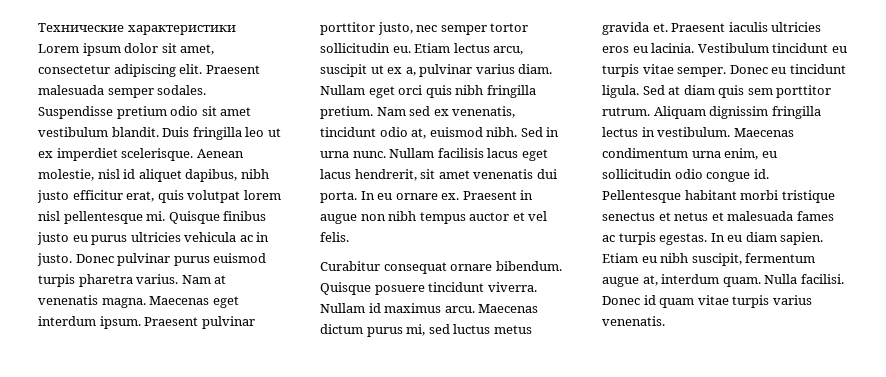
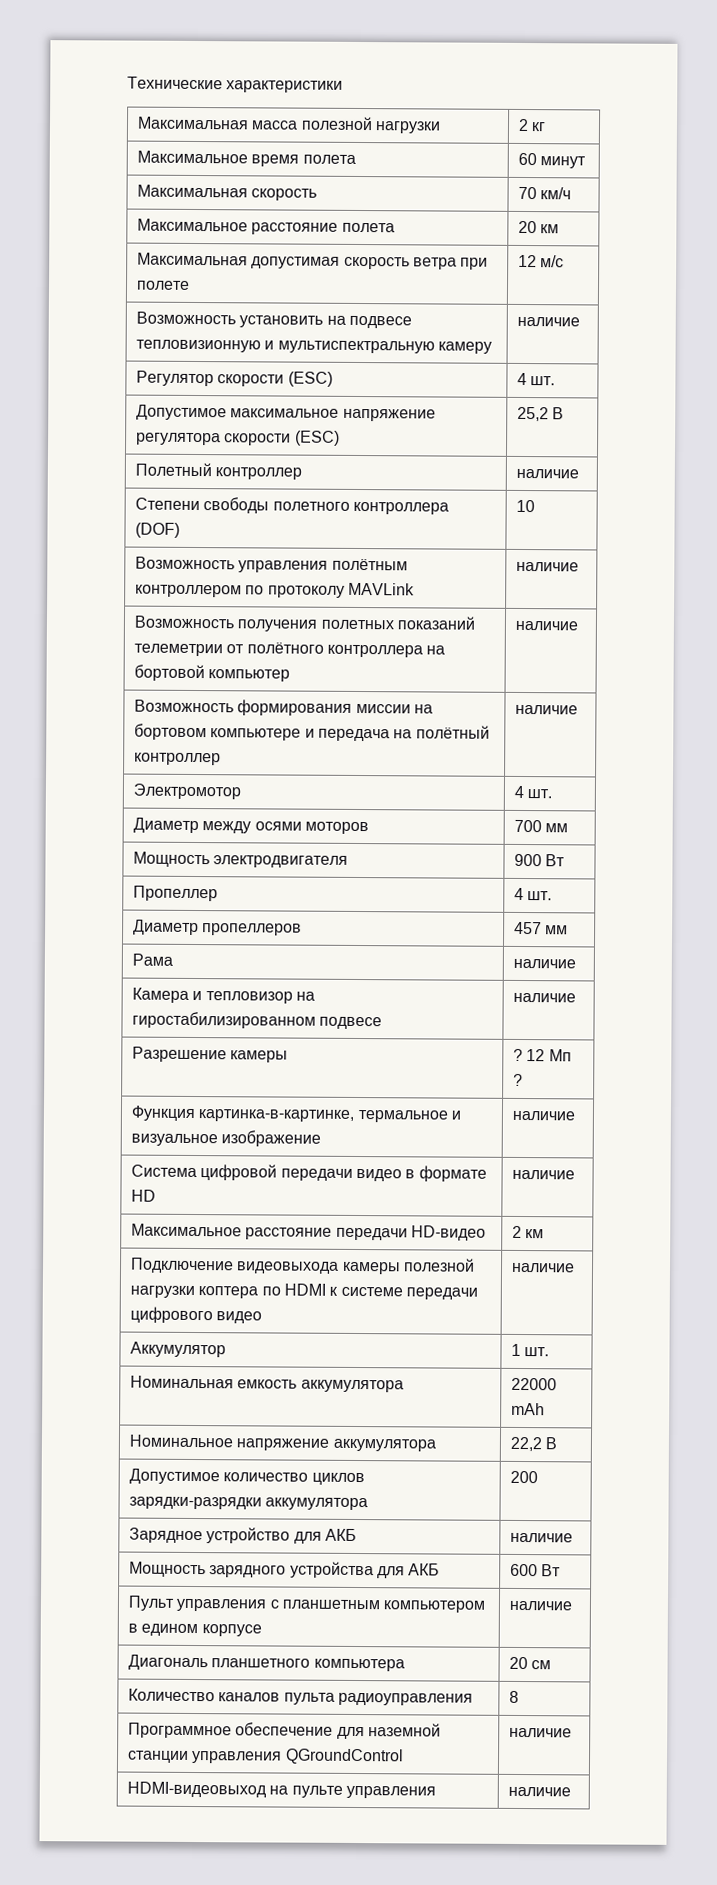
- Lorem ipsum dolor sit amet, consectetur adipiscing elit. Praesent malesuada semper sodales. Suspendisse pretium odio sit amet vestibulum blandit. Duis fringilla leo ut ex imperdiet scelerisque. Aenean molestie, nisl id aliquet dapibus, nibh justo efficitur erat, quis volutpat lorem nisl pellentesque mi. Quisque finibus justo eu purus ultricies vehicula ac in justo. Donec pulvinar purus euismod turpis pharetra varius. Nam at venenatis magna. Maecenas eget interdum ipsum. Praesent pulvinar porttitor justo, nec semper tortor sollicitudin eu. Etiam lectus arcu, suscipit ut ex a, pulvinar varius diam. Nullam eget orci quis nibh fringilla pretium. Nam sed ex venenatis, tincidunt odio at, euismod nibh. Sed in urna nunc. Nullam facilisis lacus eget lacus hendrerit, sit amet venenatis dui porta. In eu ornare ex. Praesent in augue non nibh tempus auctor et vel felis.
- Curabitur consequat ornare bibendum. Quisque posuere tincidunt viverra. Nullam id maximus arcu. Maecenas dictum purus mi, sed luctus metus gravida et. Praesent iaculis ultricies eros eu lacinia. Vestibulum tincidunt eu turpis vitae semper. Donec eu tincidunt ligula. Sed at diam quis sem porttitor rutrum. Aliquam dignissim fringilla lectus in vestibulum. Maecenas condimentum urna enim, eu sollicitudin odio congue id. Pellentesque habitant morbi tristique senectus et netus et malesuada fames ac turpis egestas. In eu diam sapien. Etiam eu nibh suscipit, fermentum augue at, interdum quam. Nulla facilisi. Donec id quam vitae turpis varius venenatis.
+ Максимальная масса полезной нагрузки | 2 кг
+ Максимальное время полета | 60 минут
+ Максимальная скорость | 70 км/ч
+ Максимальное расстояние полета | 20 км
+ Максимальная допустимая скорость ветра при полете | 12 м/с
+ Возможность установить на подвесе тепловизионную и мультиспектральную камеру | наличие
+ Регулятор скорости (ESC) | 4 шт.
+ Допустимое максимальное напряжение регулятора скорости (ESC) | 25,2 В
+ Полетный контроллер | наличие
+ Степени свободы полетного контроллера (DOF) | 10
+ Возможность управления полётным контроллером по протоколу MAVLink | наличие
+ Возможность получения полетных показаний телеметрии от полётного контроллера на бортовой компьютер | наличие
+ Возможность формирования миссии на бортовом компьютере и передача на полётный контроллер | наличие
+ Электромотор | 4 шт.
+ Диаметр между осями моторов | 700 мм
+ Мощность электродвигателя | 900 Вт
+ Пропеллер | 4 шт.
+ Диаметр пропеллеров | 457 мм
+ Рама | наличие
+ Камера и тепловизор на гиростабилизированном подвесе | наличие
+ Разрешение камеры | ? 12 Мп ?
+ Функция картинка-в-картинке, термальное и визуальное изображение | наличие
+ Система цифровой передачи видео в формате HD | наличие
+ Максимальное расстояние передачи HD-видео | 2 км
+ Подключение видеовыхода камеры полезной нагрузки коптера по HDMI к системе передачи цифрового видео | наличие
+ Аккумулятор | 1 шт.
+ Номинальная емкость аккумулятора | 22000 mAh
+ Номинальное напряжение аккумулятора | 22,2 В
+ Допустимое количество циклов зарядки-разрядки аккумулятора | 200
+ Зарядное устройство для АКБ | наличие
+ Мощность зарядного устройства для АКБ | 600 Вт
+ Пульт управления с планшетным компьютером в едином корпусе | наличие
+ Диагональ планшетного компьютера | 20 см
+ Количество каналов пульта радиоуправления | 8
+ Программное обеспечение для наземной станции управления QGroundControl | наличие
+ HDMI-видеовыход на пульте управления | наличие

